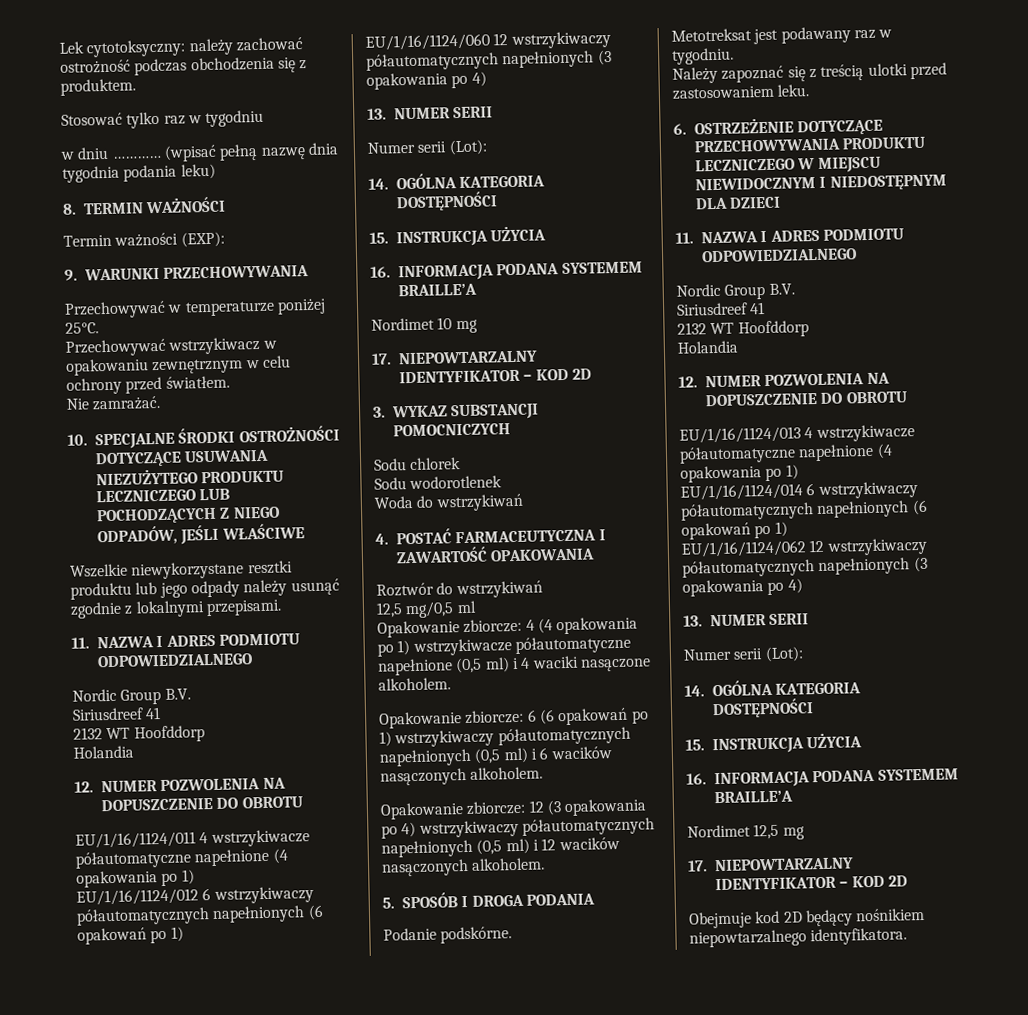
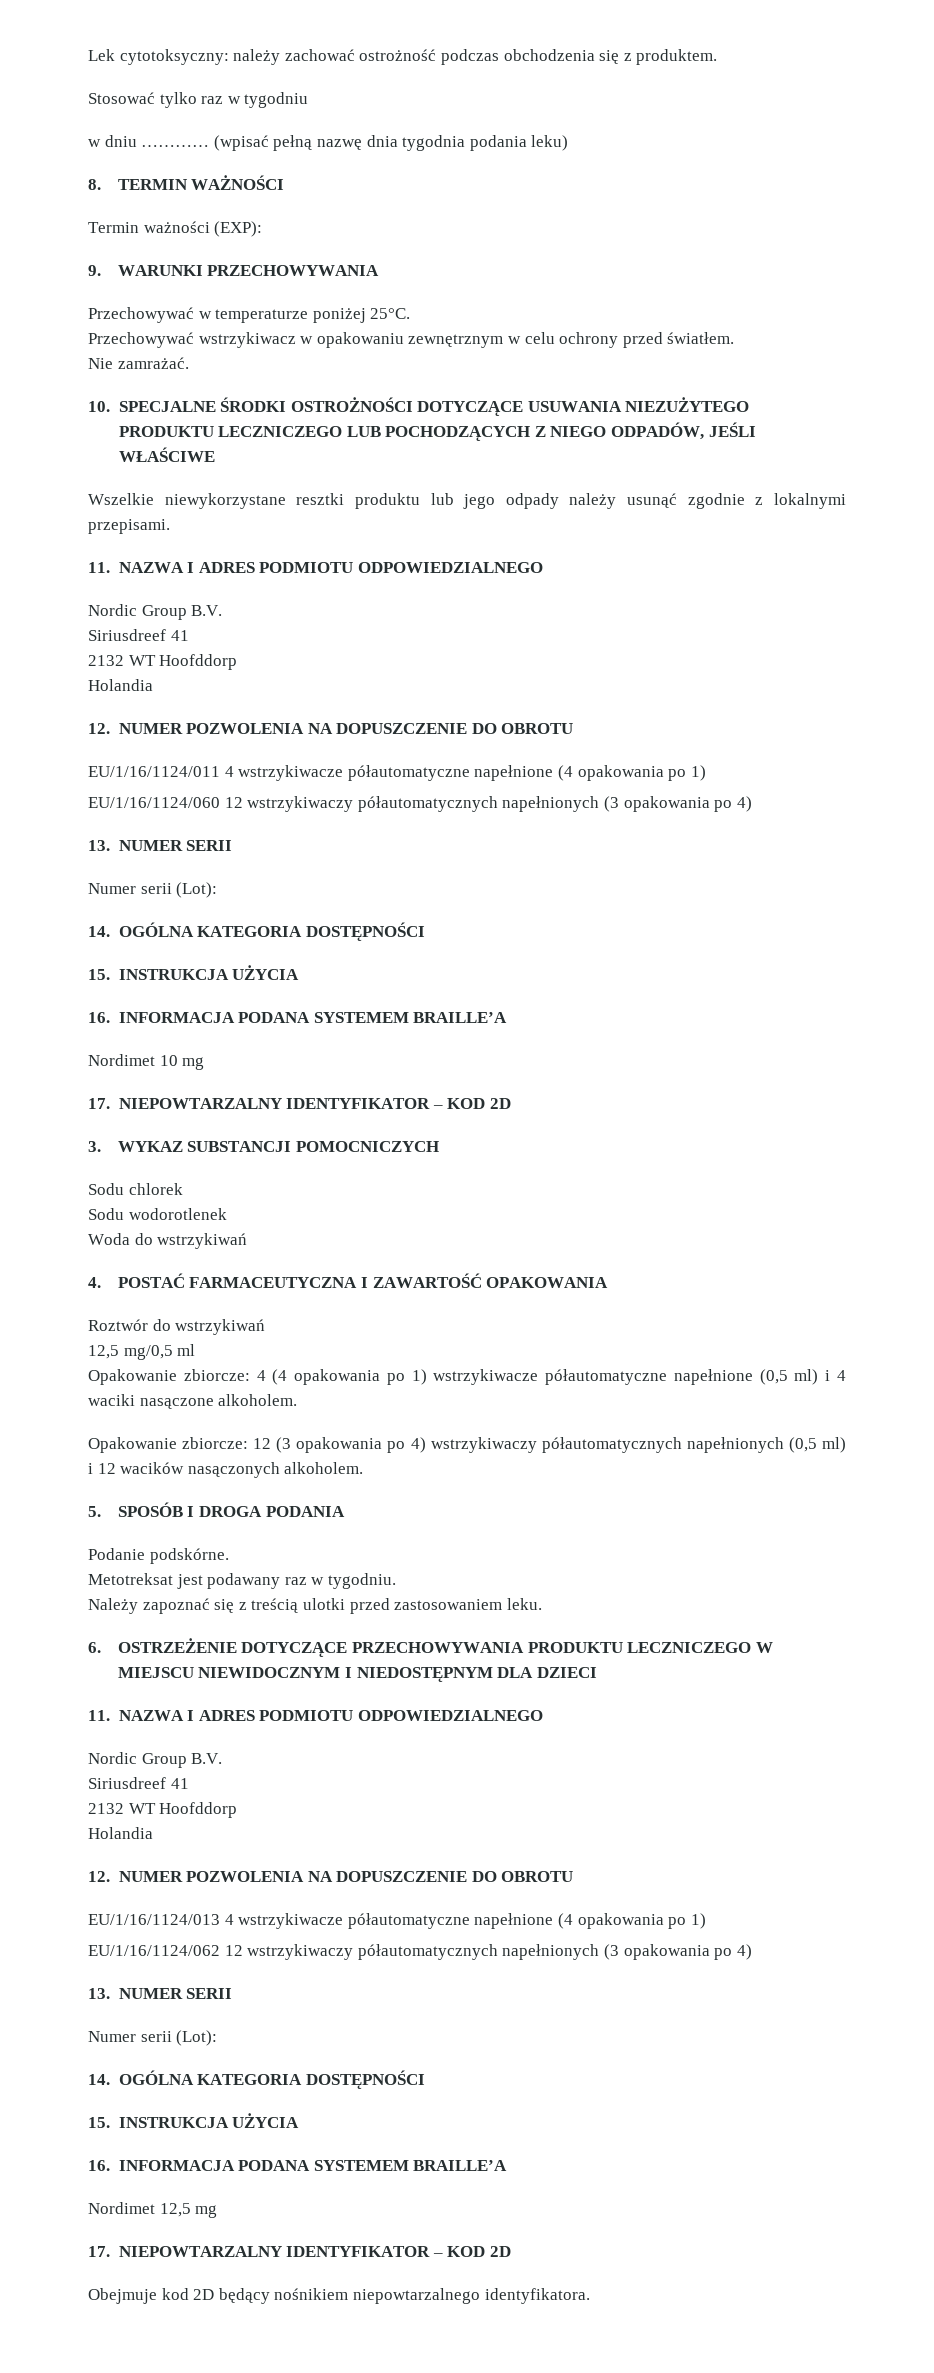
- EU/1/16/1124/012 6 wstrzykiwaczy półautomatycznych napełnionych (6 opakowań po 1)
- Opakowanie zbiorcze: 6 (6 opakowań po 1) wstrzykiwaczy półautomatycznych napełnionych (0,5 ml) i 6 wacików nasączonych alkoholem.
- EU/1/16/1124/014 6 wstrzykiwaczy półautomatycznych napełnionych (6 opakowań po 1)

